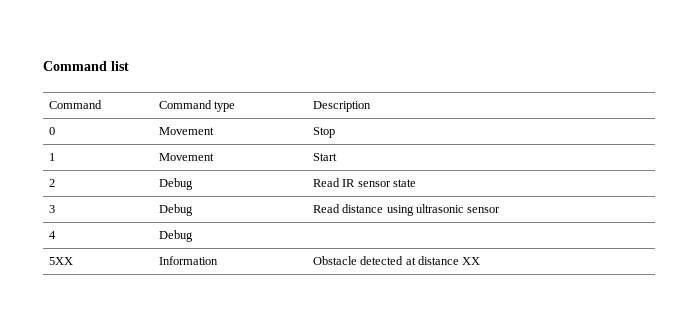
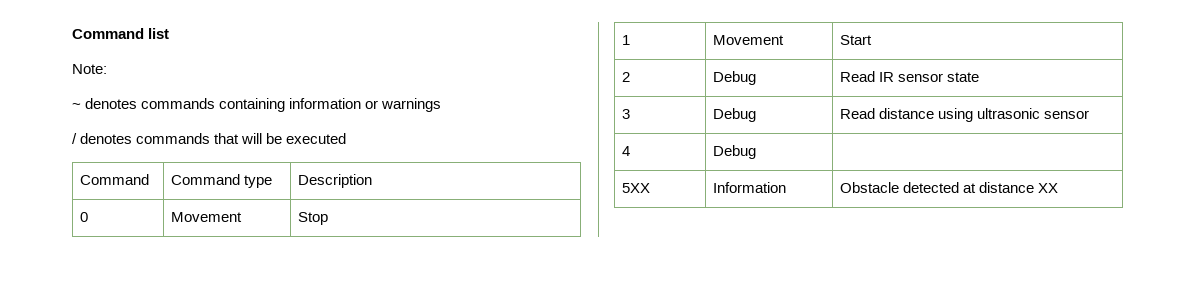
+ Note:
+ ~ denotes commands containing information or warnings
+ / denotes commands that will be executed

